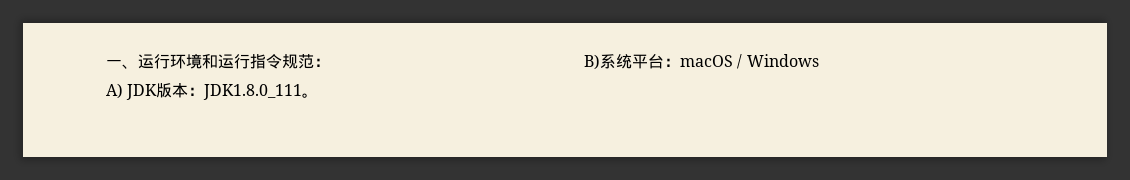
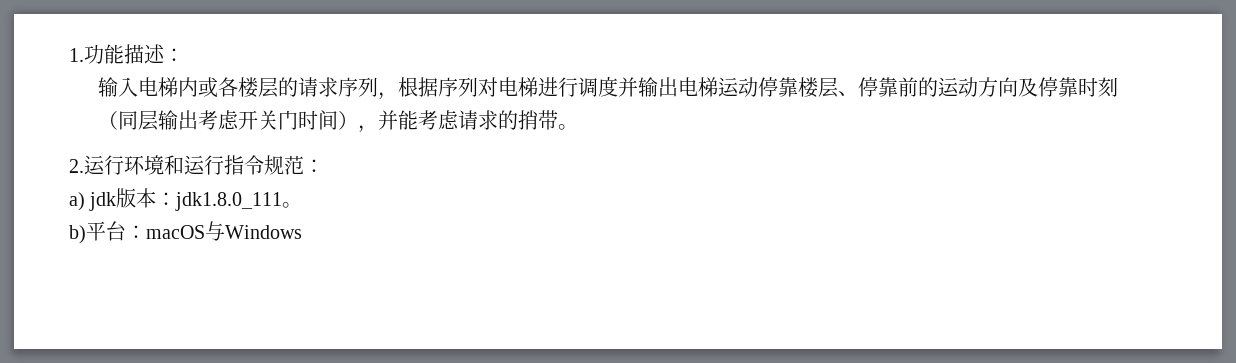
- 一、运行环境和运行指令规范：
+ 1.功能描述：
+ 输入电梯内或各楼层的请求序列，根据序列对电梯进行调度并输出电梯运动停靠楼层、停靠前的运动方向及停靠时刻（同层输出考虑开关门时间），并能考虑请求的捎带。
+ 2.运行环境和运行指令规范：
- A) JDK版本：JDK1.8.0_111。
- B)系统平台：macOS / Windows
+ a) jdk版本：jdk1.8.0_111。
+ b)平台：macOS与Windows

